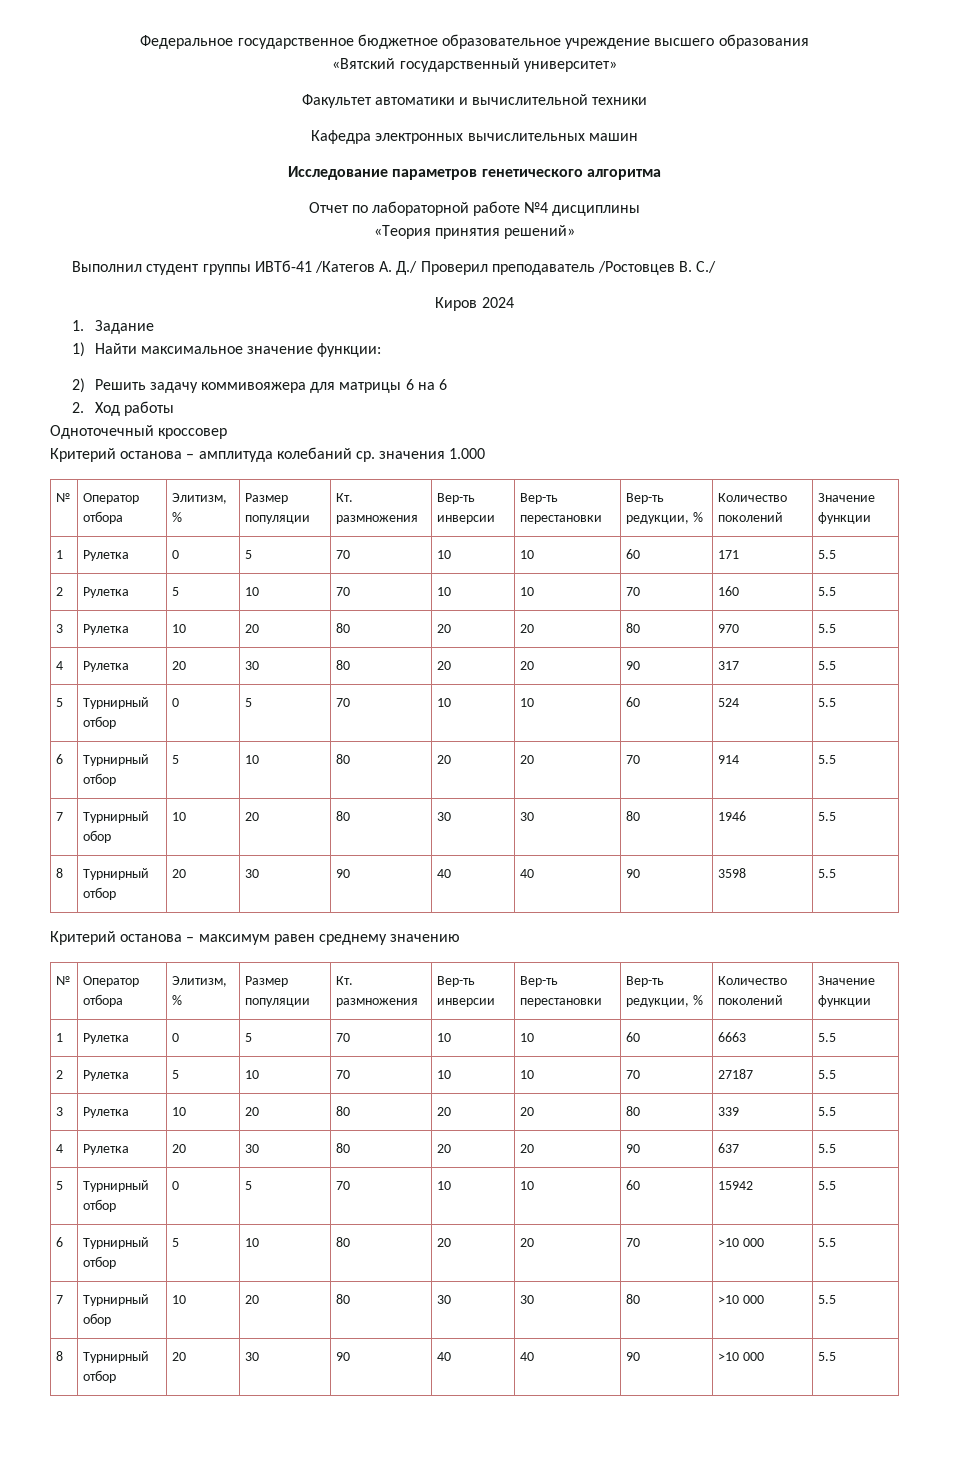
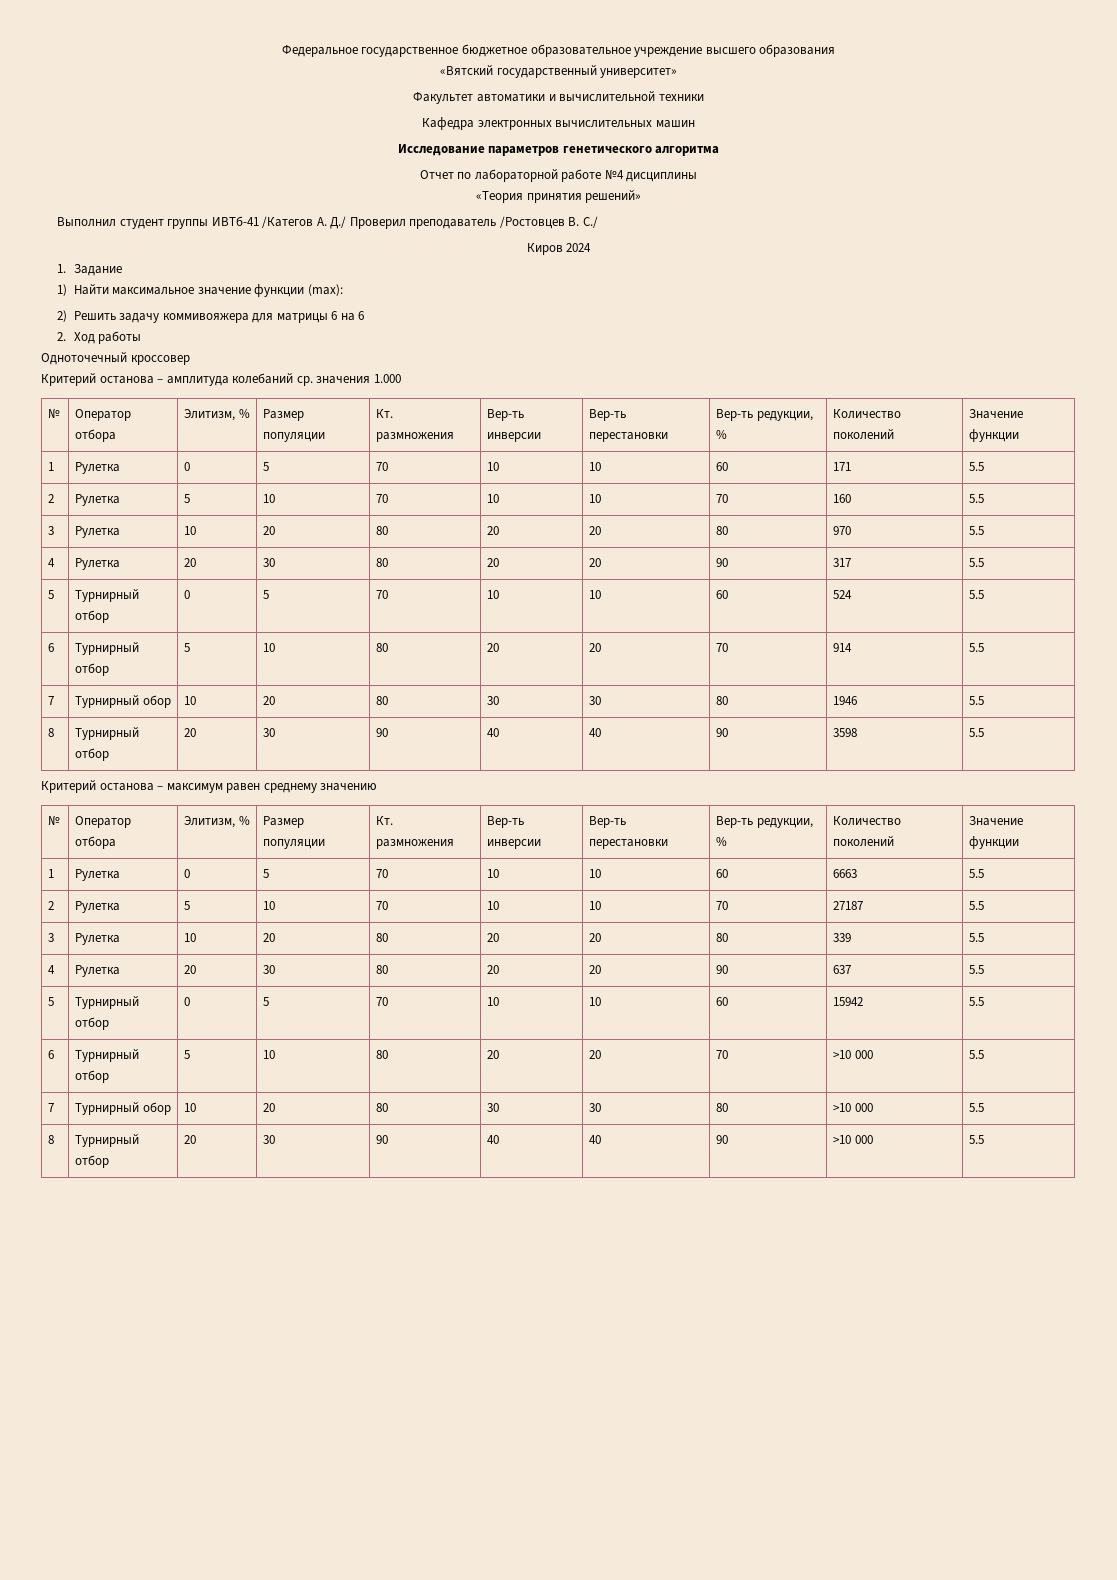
- 1) Найти максимальное значение функции:
+ 1) Найти максимальное значение функции (max):

